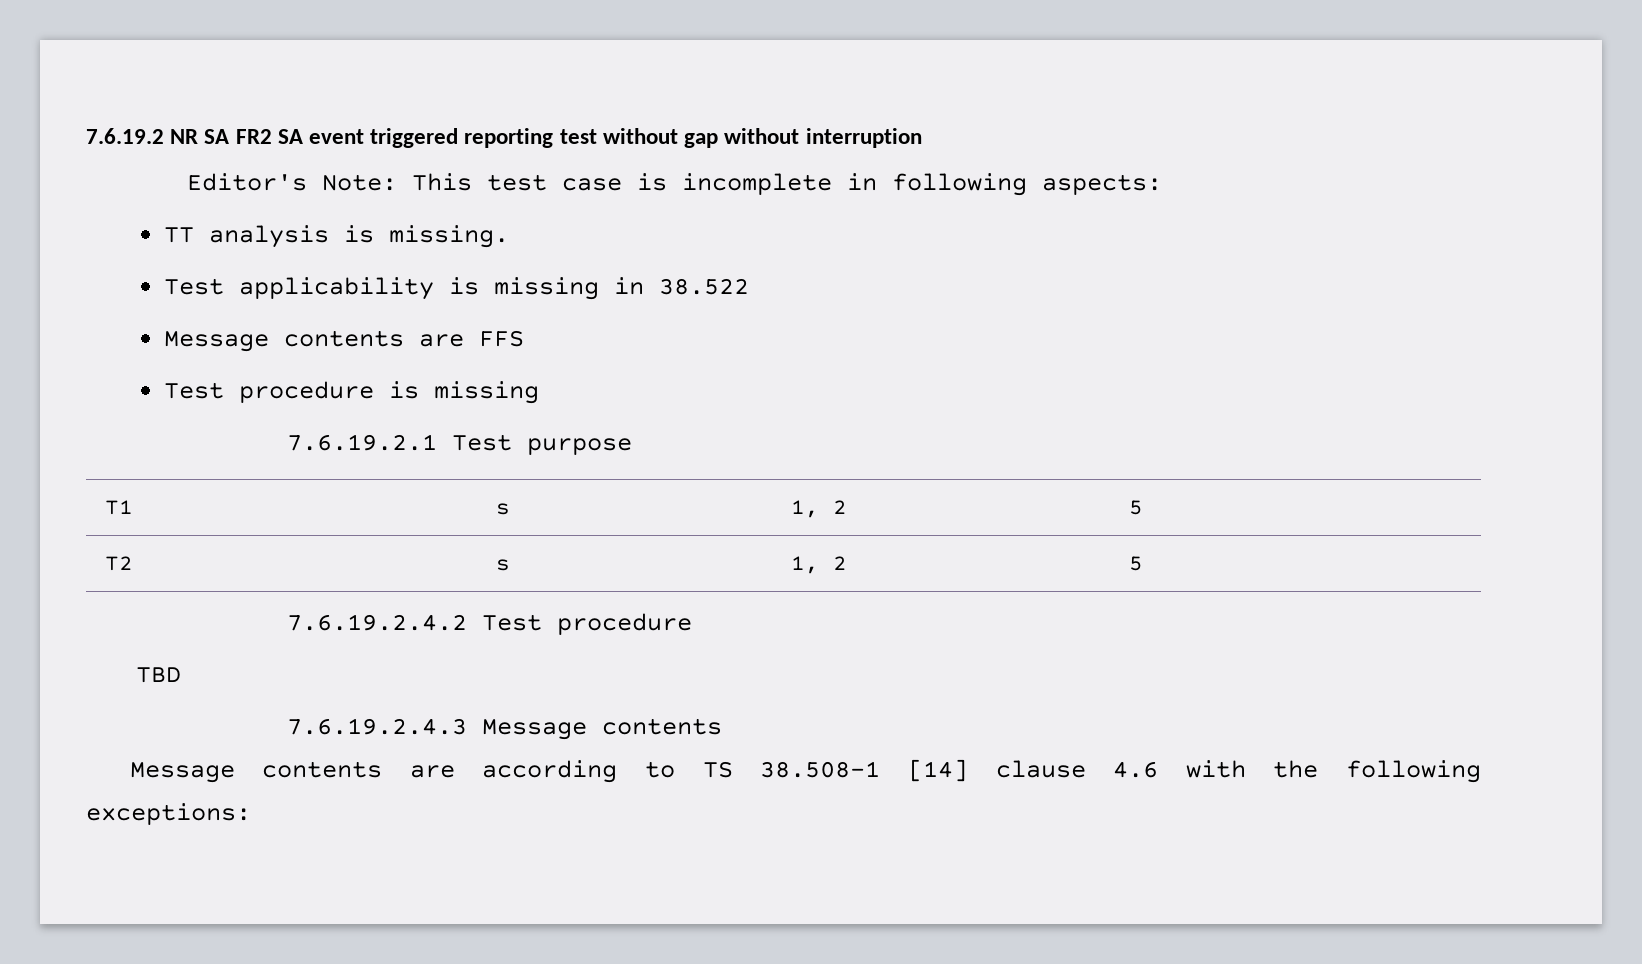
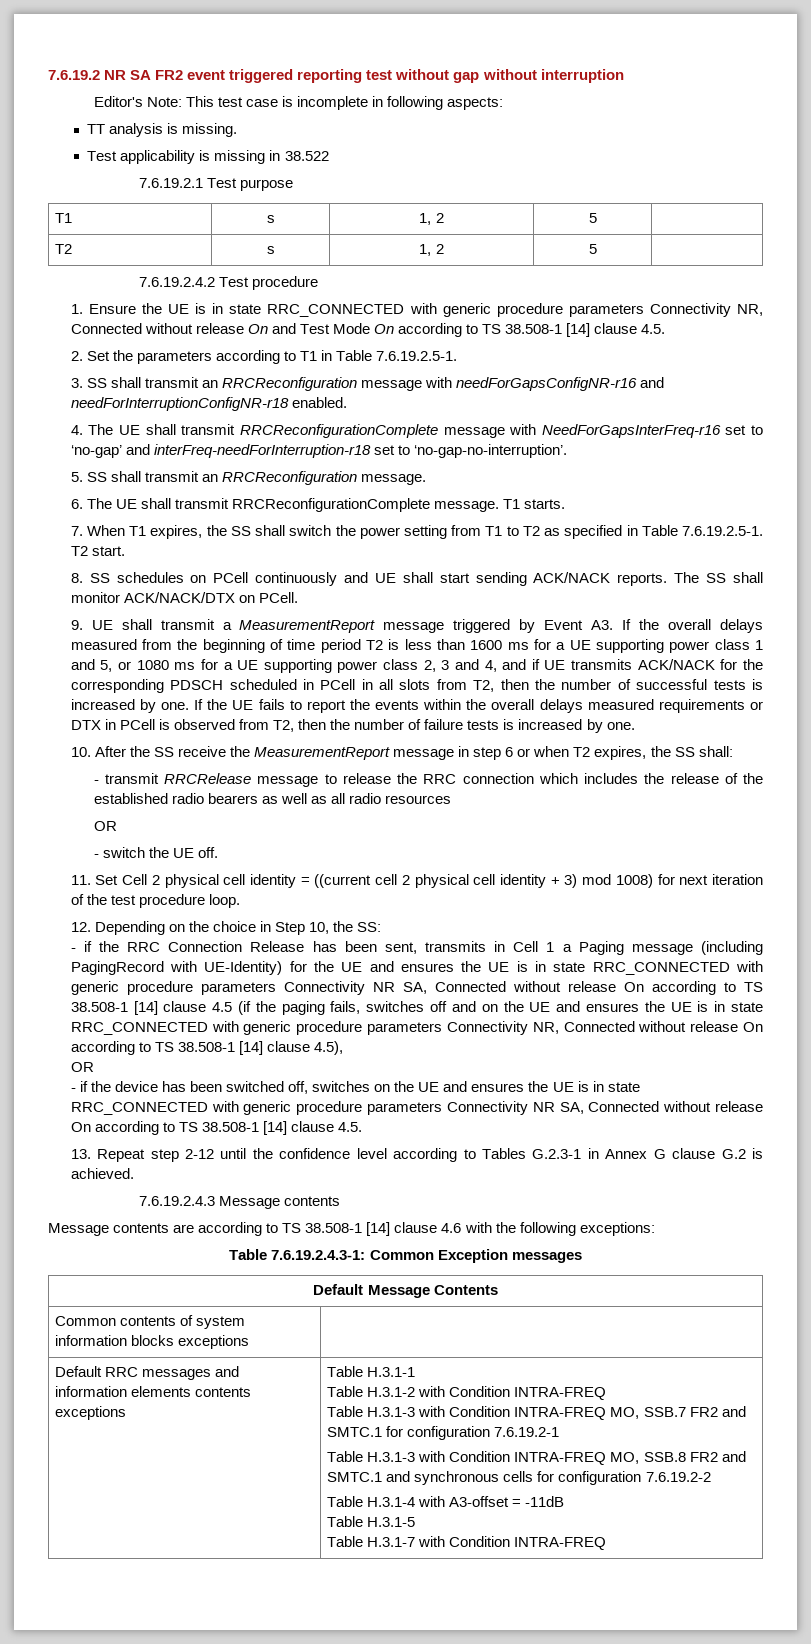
- 7.6.19.2 NR SA FR2 SA event triggered reporting test without gap without interruption
+ 7.6.19.2 NR SA FR2 event triggered reporting test without gap without interruption
- Message contents are FFS
- Test procedure is missing
- TBD
+ 1. Ensure the UE is in state RRC_CONNECTED with generic procedure parameters Connectivity NR, Connected without release On and Test Mode On according to TS 38.508-1 [14] clause 4.5.
+ 2. Set the parameters according to T1 in Table 7.6.19.2.5-1.
+ 3. SS shall transmit an RRCReconfiguration message with needForGapsConfigNR-r16 and needForInterruptionConfigNR-r18 enabled.
+ 4. The UE shall transmit RRCReconfigurationComplete message with NeedForGapsInterFreq-r16 set to ‘no-gap’ and interFreq-needForInterruption-r18 set to ‘no-gap-no-interruption’.
+ 5. SS shall transmit an RRCReconfiguration message.
+ 6. The UE shall transmit RRCReconfigurationComplete message. T1 starts.
+ 7. When T1 expires, the SS shall switch the power setting from T1 to T2 as specified in Table 7.6.19.2.5-1. T2 start.
+ 8. SS schedules on PCell continuously and UE shall start sending ACK/NACK reports. The SS shall monitor ACK/NACK/DTX on PCell.
+ 9. UE shall transmit a MeasurementReport message triggered by Event A3. If the overall delays measured from the beginning of time period T2 is less than 1600 ms for a UE supporting power class 1 and 5, or 1080 ms for a UE supporting power class 2, 3 and 4, and if UE transmits ACK/NACK for the corresponding PDSCH scheduled in PCell in all slots from T2, then the number of successful tests is increased by one. If the UE fails to report the events within the overall delays measured requirements or DTX in PCell is observed from T2, then the number of failure tests is increased by one.
+ 10. After the SS receive the MeasurementReport message in step 6 or when T2 expires, the SS shall:
+ - transmit RRCRelease message to release the RRC connection which includes the release of the established radio bearers as well as all radio resources
+ OR
+ - switch the UE off.
+ 11. Set Cell 2 physical cell identity = ((current cell 2 physical cell identity + 3) mod 1008) for next iteration of the test procedure loop.
+ 12. Depending on the choice in Step 10, the SS:
+ - if the RRC Connection Release has been sent, transmits in Cell 1 a Paging message (including PagingRecord with UE-Identity) for the UE and ensures the UE is in state RRC_CONNECTED with generic procedure parameters Connectivity NR SA, Connected without release On according to TS 38.508-1 [14] clause 4.5 (if the paging fails, switches off and on the UE and ensures the UE is in state RRC_CONNECTED with generic procedure parameters Connectivity NR, Connected without release On according to TS 38.508-1 [14] clause 4.5),
+ OR
+ - if the device has been switched off, switches on the UE and ensures the UE is in state RRC_CONNECTED with generic procedure parameters Connectivity NR SA, Connected without release On according to TS 38.508-1 [14] clause 4.5.
+ 13. Repeat step 2-12 until the confidence level according to Tables G.2.3-1 in Annex G clause G.2 is achieved.
+ Table 7.6.19.2.4.3-1: Common Exception messages
+ Default Message Contents
+ Common contents of system information blocks exceptions |
+ Default RRC messages and information elements contents exceptions | Table H.3.1-1
+ Table H.3.1-2 with Condition INTRA-FREQ
+ Table H.3.1-3 with Condition INTRA-FREQ MO, SSB.7 FR2 and SMTC.1 for configuration 7.6.19.2-1
+ Table H.3.1-3 with Condition INTRA-FREQ MO, SSB.8 FR2 and SMTC.1 and synchronous cells for configuration 7.6.19.2-2
+ Table H.3.1-4 with A3-offset = -11dB
+ Table H.3.1-5
+ Table H.3.1-7 with Condition INTRA-FREQ

